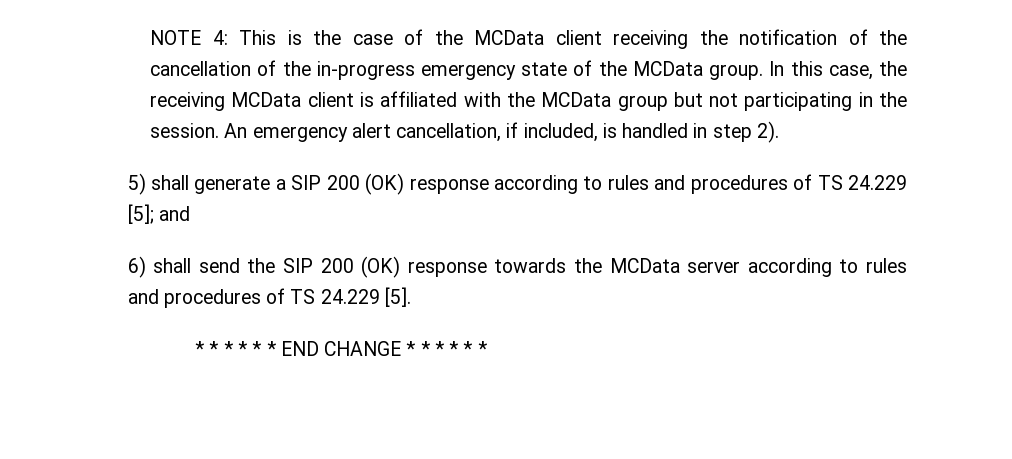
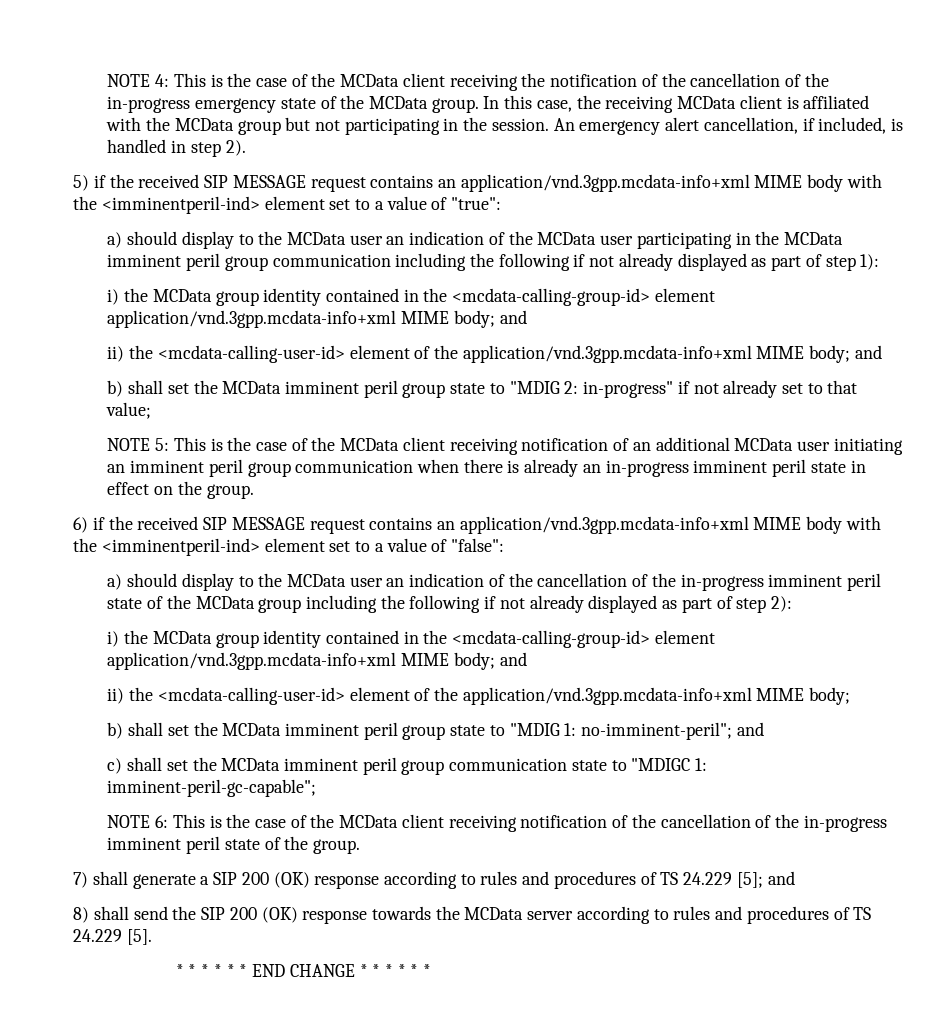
- 5) shall generate a SIP 200 (OK) response according to rules and procedures of TS 24.229 [5]; and
+ 5) if the received SIP MESSAGE request contains an application/vnd.3gpp.mcdata-info+xml MIME body with the <imminentperil-ind> element set to a value of "true":
+ a) should display to the MCData user an indication of the MCData user participating in the MCData imminent peril group communication including the following if not already displayed as part of step 1):
+ i) the MCData group identity contained in the <mcdata-calling-group-id> element application/vnd.3gpp.mcdata-info+xml MIME body; and
+ ii) the <mcdata-calling-user-id> element of the application/vnd.3gpp.mcdata-info+xml MIME body; and
+ b) shall set the MCData imminent peril group state to "MDIG 2: in-progress" if not already set to that value;
+ NOTE 5: This is the case of the MCData client receiving notification of an additional MCData user initiating an imminent peril group communication when there is already an in-progress imminent peril state in effect on the group.
+ 6) if the received SIP MESSAGE request contains an application/vnd.3gpp.mcdata-info+xml MIME body with the <imminentperil-ind> element set to a value of "false":
+ a) should display to the MCData user an indication of the cancellation of the in-progress imminent peril state of the MCData group including the following if not already displayed as part of step 2):
+ i) the MCData group identity contained in the <mcdata-calling-group-id> element application/vnd.3gpp.mcdata-info+xml MIME body; and
+ ii) the <mcdata-calling-user-id> element of the application/vnd.3gpp.mcdata-info+xml MIME body;
+ b) shall set the MCData imminent peril group state to "MDIG 1: no-imminent-peril"; and
+ c) shall set the MCData imminent peril group communication state to "MDIGC 1: imminent-peril-gc-capable";
+ NOTE 6: This is the case of the MCData client receiving notification of the cancellation of the in-progress imminent peril state of the group.
+ 7) shall generate a SIP 200 (OK) response according to rules and procedures of TS 24.229 [5]; and
- 6) shall send the SIP 200 (OK) response towards the MCData server according to rules and procedures of TS 24.229 [5].
+ 8) shall send the SIP 200 (OK) response towards the MCData server according to rules and procedures of TS 24.229 [5].

